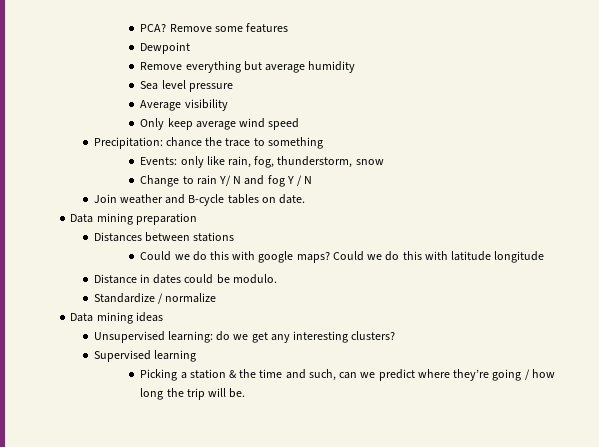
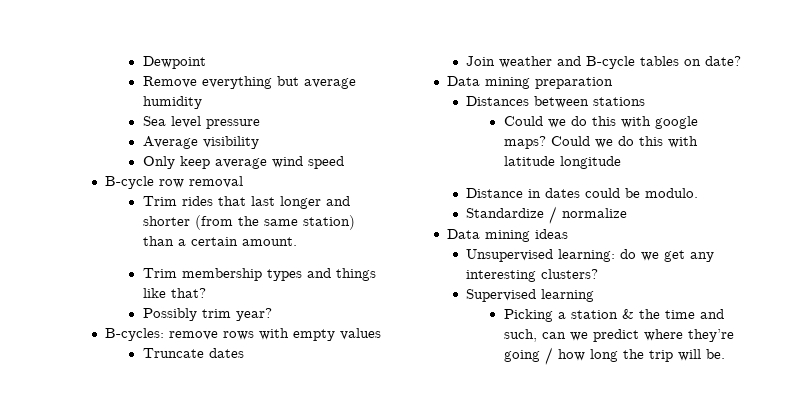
- PCA? Remove some features
- Precipitation: chance the trace to something
- Events: only like rain, fog, thunderstorm, snow
- Change to rain Y/ N and fog Y / N
+ B-cycle row removal
+ Trim rides that last longer and shorter (from the same station) than a certain amount.
+ Trim membership types and things like that?
+ Possibly trim year?
+ B-cycles: remove rows with empty values
+ Truncate dates
- Join weather and B-cycle tables on date.
+ Join weather and B-cycle tables on date?

